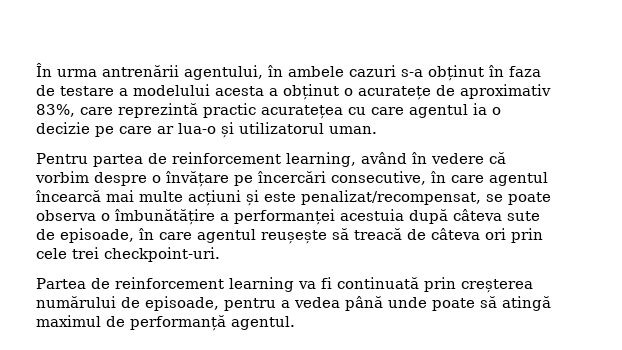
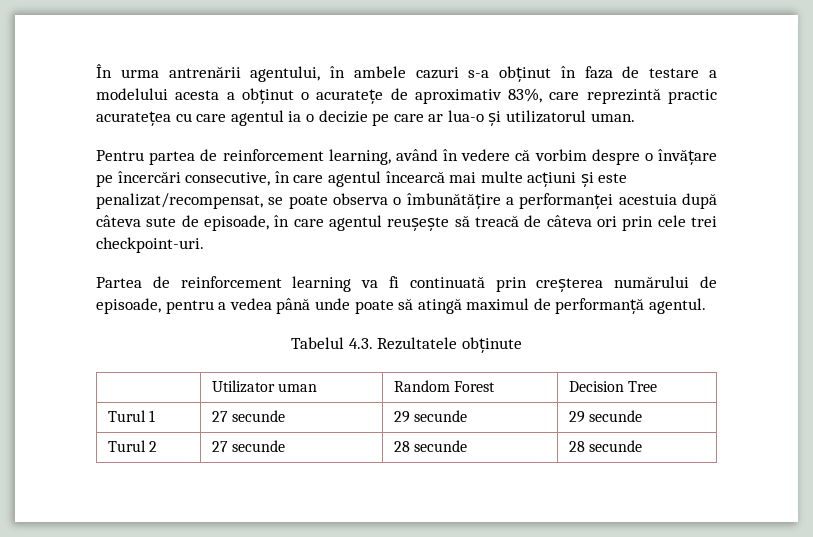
+ Tabelul 4.3. Rezultatele obținute
+ | Utilizator uman | Random Forest | Decision Tree
+ Turul 1 | 27 secunde | 29 secunde | 29 secunde
+ Turul 2 | 27 secunde | 28 secunde | 28 secunde

